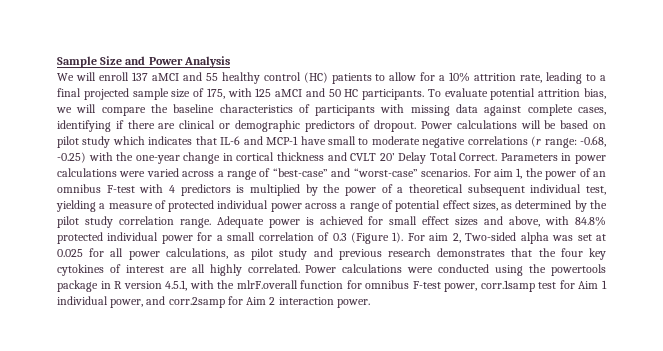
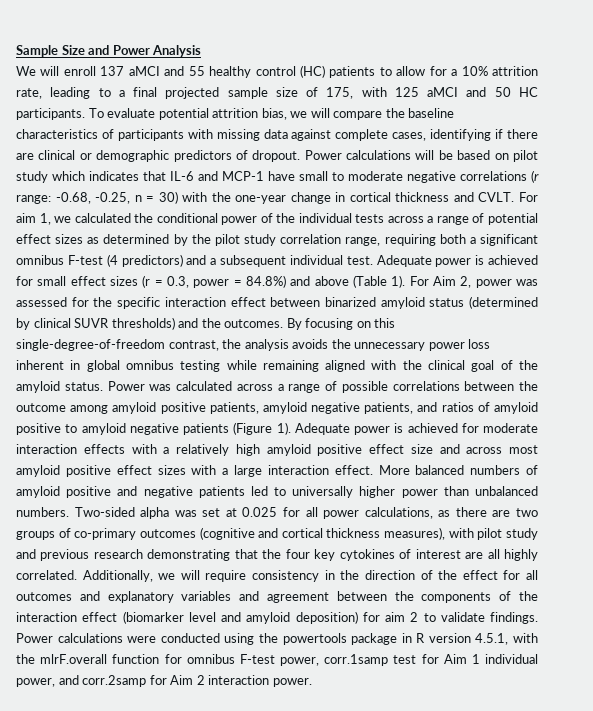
- Power calculations will be based on pilot study which indicates that IL-6 and MCP-1 have small to moderate negative correlations (r range: -0.68, -0.25) with the one-year change in cortical thickness and CVLT 20’ Delay Total Correct. Parameters in power calculations were varied across a range of “best-case” and “worst-case” scenarios. For aim 1, the power of an omnibus F-test with 4 predictors is multiplied by the power of a theoretical subsequent individual test, yielding a measure of protected individual power across a range of potential effect sizes, as determined by the pilot study correlation range.
+ Power calculations will be based on pilot study which indicates that IL-6 and MCP-1 have small to moderate negative correlations (r range: -0.68, -0.25, n = 30) with the one-year change in cortical thickness and CVLT. For aim 1, we calculated the conditional power of the individual tests across a range of potential effect sizes as determined by the pilot study correlation range, requiring both a significant omnibus F-test (4 predictors) and a subsequent individual test.
- Adequate power is achieved for small effect sizes and above, with 84.8% protected individual power for a small correlation of 0.3 (Figure 1). For aim 2, Two-sided alpha was set at 0.025 for all power calculations, as pilot study and previous research demonstrates that the four key cytokines of interest are all highly correlated.
+ Adequate power is achieved for small effect sizes (r = 0.3, power = 84.8%) and above (Table 1). For Aim 2, power was assessed for the specific interaction effect between binarized amyloid status (determined by clinical SUVR thresholds) and the outcomes. By focusing on this single-degree-of-freedom contrast, the analysis avoids the unnecessary power loss inherent in global omnibus testing while remaining aligned with the clinical goal of the amyloid status. Power was calculated across a range of possible correlations between the outcome among amyloid positive patients, amyloid negative patients, and ratios of amyloid positive to amyloid negative patients (Figure 1). Adequate power is achieved for moderate interaction effects with a relatively high amyloid positive effect size and across most amyloid positive effect sizes with a large interaction effect. More balanced numbers of amyloid positive and negative patients led to universally higher power than unbalanced numbers. Two-sided alpha was set at 0.025 for all power calculations, as there are two groups of co-primary outcomes (cognitive and cortical thickness measures), with pilot study and previous research demonstrating that the four key cytokines of interest are all highly correlated.
+ Additionally, we will require consistency in the direction of the effect for all outcomes and explanatory variables and agreement between the components of the interaction effect (biomarker level and amyloid deposition) for aim 2 to validate findings.

